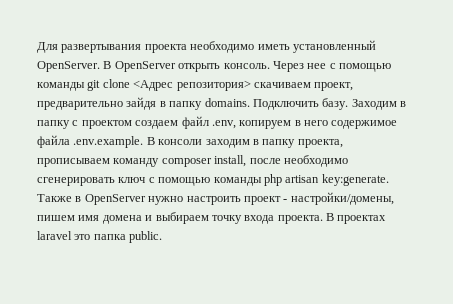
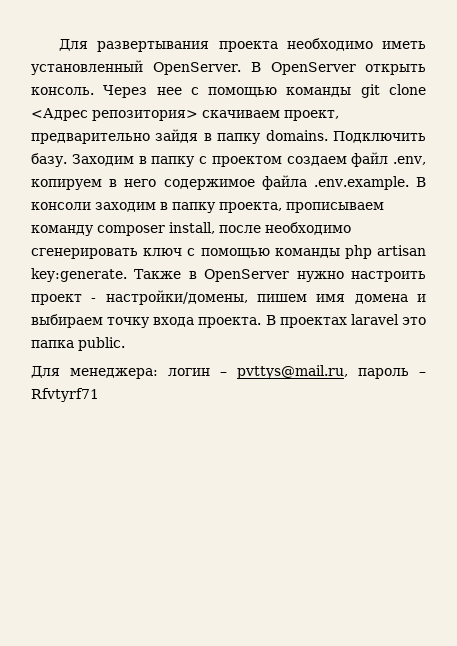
+ Для менеджера: логин – pvttys@mail.ru, пароль – Rfvtyrf71

